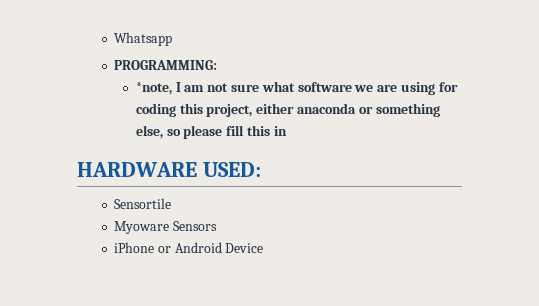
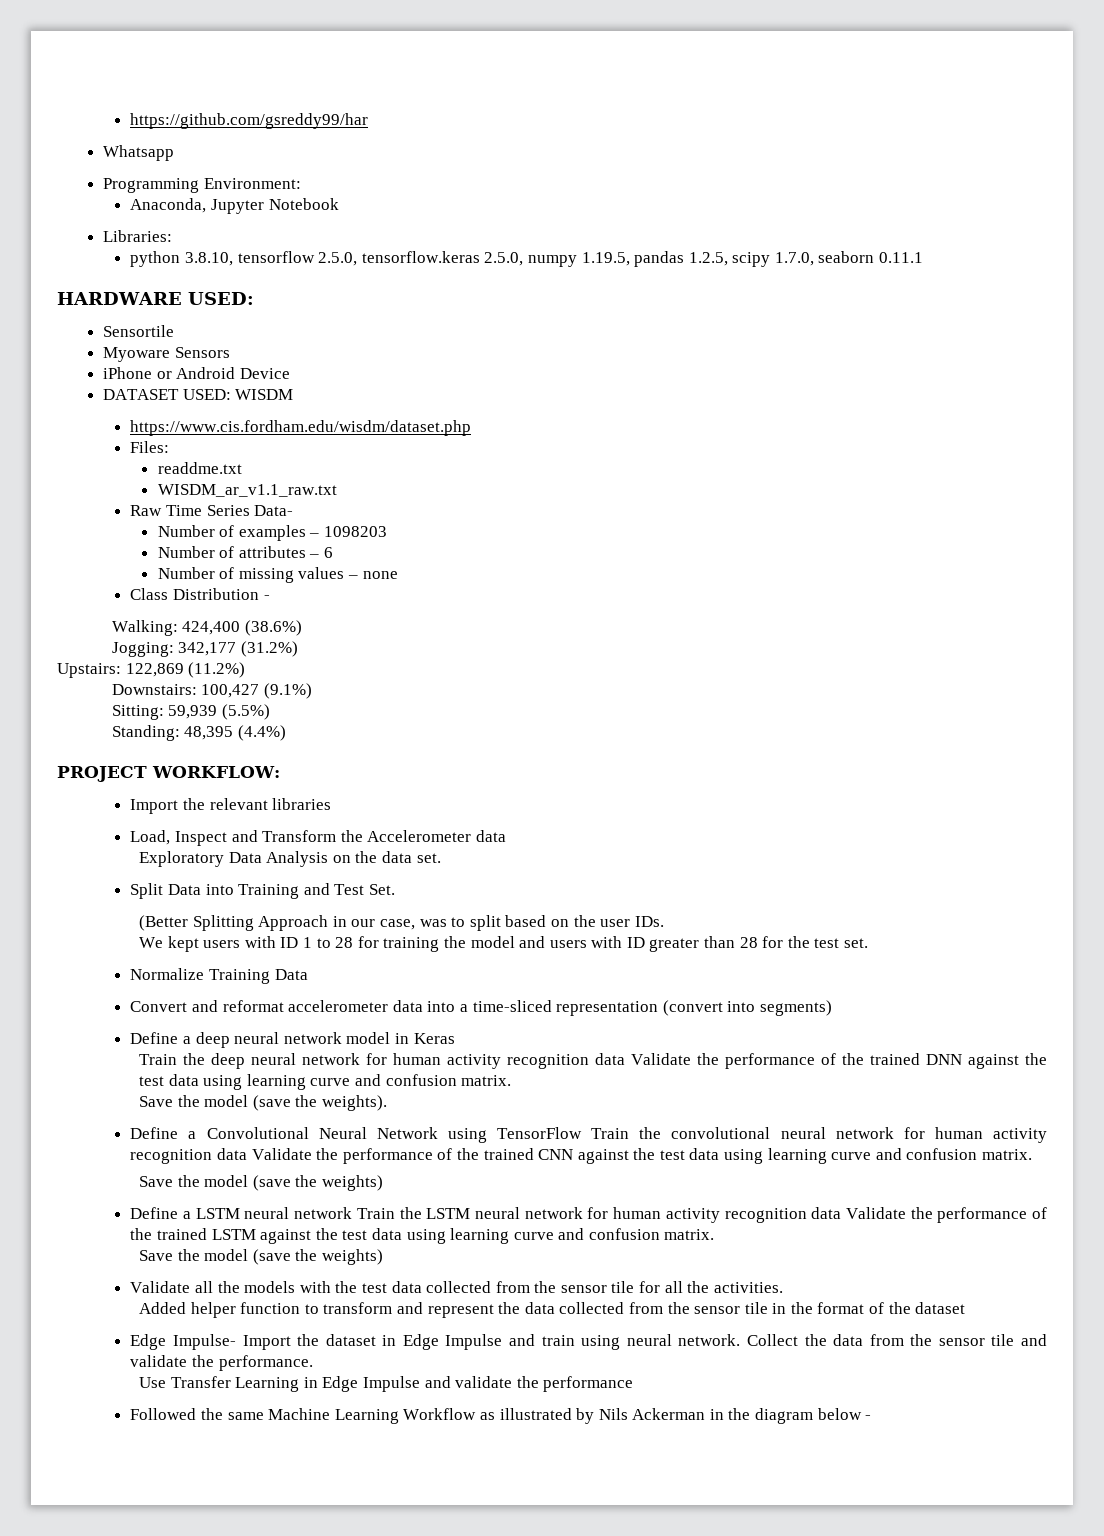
+ https://github.com/gsreddy99/har
- PROGRAMMING:
- *note, I am not sure what software we are using for coding this project, either anaconda or something else, so please fill this in
+ Programming Environment:
+ Anaconda, Jupyter Notebook
+ Libraries:
+ python 3.8.10, tensorflow 2.5.0, tensorflow.keras 2.5.0, numpy 1.19.5, pandas 1.2.5, scipy 1.7.0, seaborn 0.11.1
+ DATASET USED: WISDM
+ https://www.cis.fordham.edu/wisdm/dataset.php
+ Files:
+ readdme.txt
+ WISDM_ar_v1.1_raw.txt
+ Raw Time Series Data-
+ Number of examples – 1098203
+ Number of attributes – 6
+ Number of missing values – none
+ Class Distribution -
+ Walking: 424,400 (38.6%)
+ Jogging: 342,177 (31.2%)
+ Upstairs: 122,869 (11.2%)
+ Downstairs: 100,427 (9.1%)
+ Sitting: 59,939 (5.5%)
+ Standing: 48,395 (4.4%)
+ PROJECT WORKFLOW:
+ Import the relevant libraries
+ Load, Inspect and Transform the Accelerometer data
+ Exploratory Data Analysis on the data set.
+ Split Data into Training and Test Set.
+ (Better Splitting Approach in our case, was to split based on the user IDs.
+ We kept users with ID 1 to 28 for training the model and users with ID greater than 28 for the test set.
+ Normalize Training Data
+ Convert and reformat accelerometer data into a time-sliced representation (convert into segments)
+ Define a deep neural network model in Keras
+ Train the deep neural network for human activity recognition data Validate the performance of the trained DNN against the test data using learning curve and confusion matrix.
+ Save the model (save the weights).
+ Define a Convolutional Neural Network using TensorFlow Train the convolutional neural network for human activity recognition data Validate the performance of the trained CNN against the test data using learning curve and confusion matrix.
+ Save the model (save the weights)
+ Define a LSTM neural network Train the LSTM neural network for human activity recognition data Validate the performance of the trained LSTM against the test data using learning curve and confusion matrix.
+ Save the model (save the weights)
+ Validate all the models with the test data collected from the sensor tile for all the activities.
+ Added helper function to transform and represent the data collected from the sensor tile in the format of the dataset
+ Edge Impulse- Import the dataset in Edge Impulse and train using neural network. Collect the data from the sensor tile and validate the performance.
+ Use Transfer Learning in Edge Impulse and validate the performance
+ Followed the same Machine Learning Workflow as illustrated by Nils Ackerman in the diagram below -

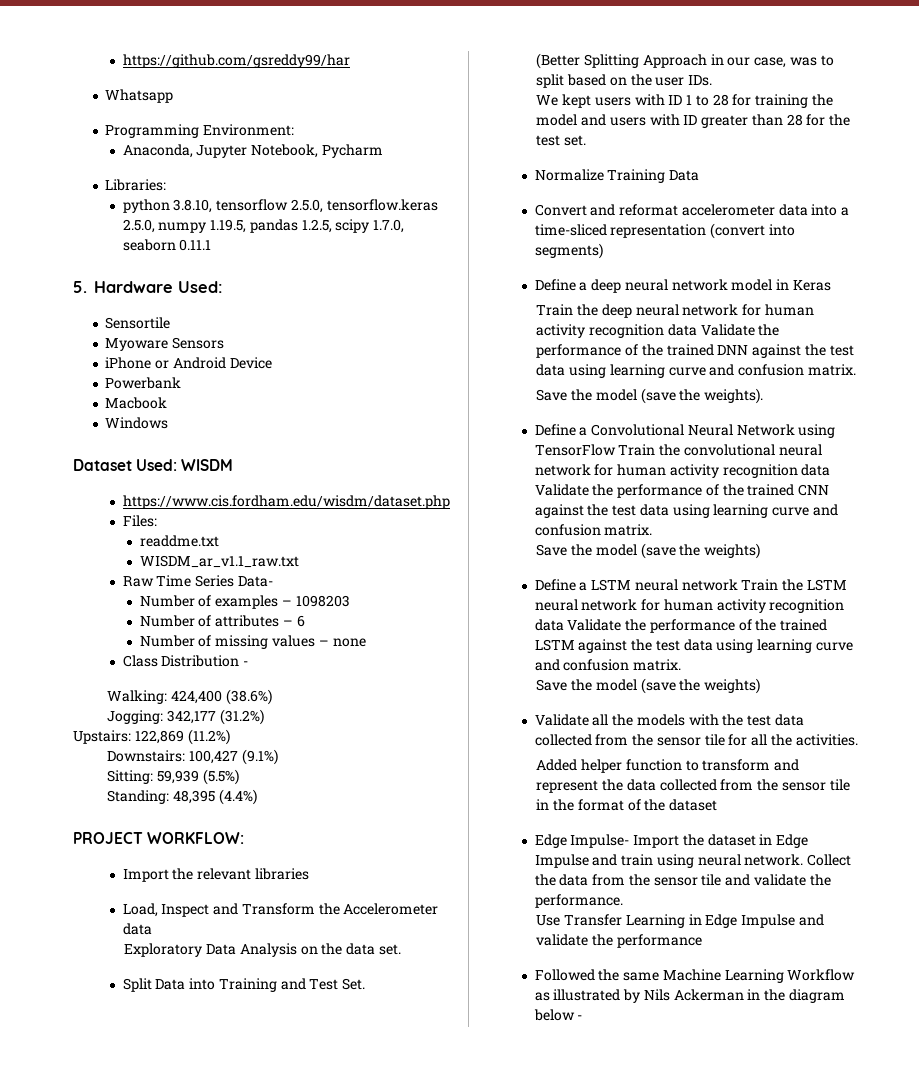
- Anaconda, Jupyter Notebook
+ Anaconda, Jupyter Notebook, Pycharm
- HARDWARE USED:
+ 5. Hardware Used:
- DATASET USED: WISDM
+ Powerbank
+ Macbook
+ Windows
+ Dataset Used: WISDM

